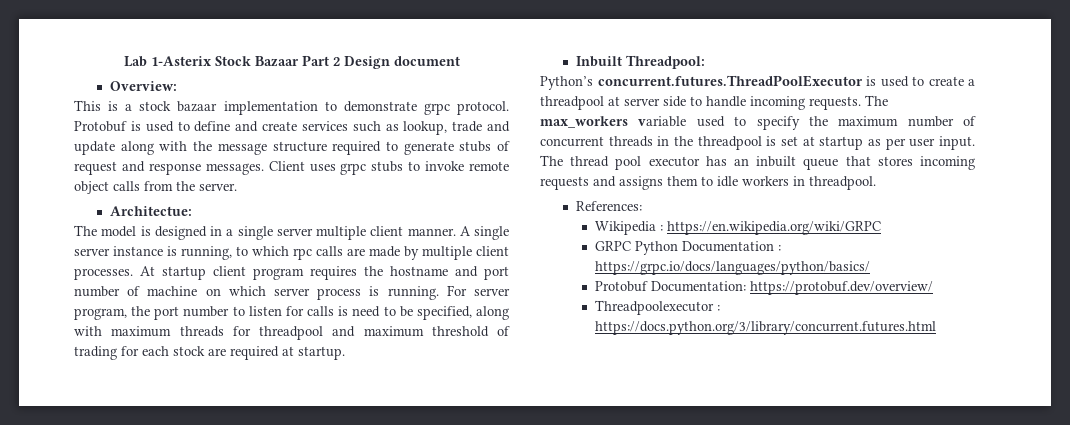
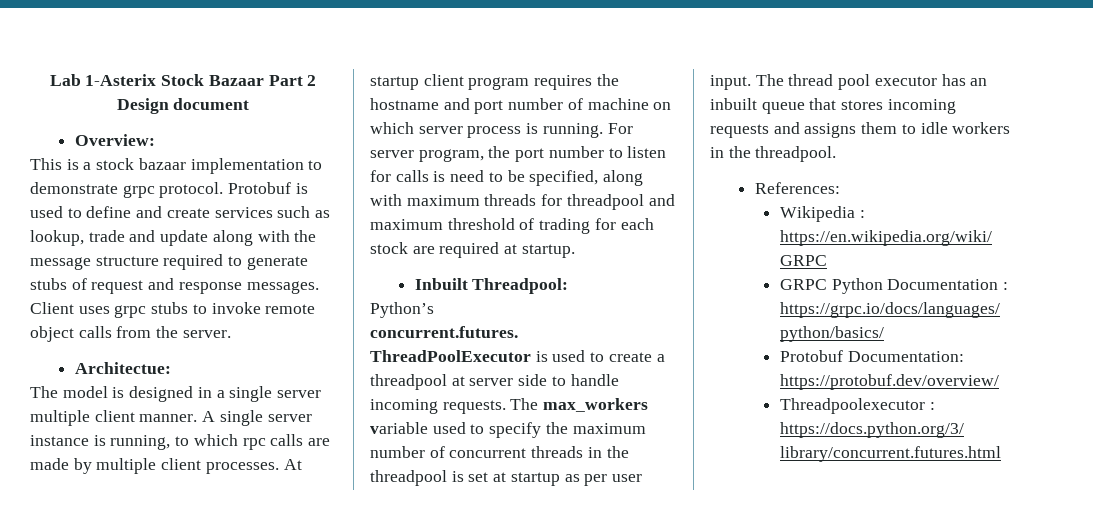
- The thread pool executor has an inbuilt queue that stores incoming requests and assigns them to idle workers in threadpool.
+ The thread pool executor has an inbuilt queue that stores incoming requests and assigns them to idle workers in the threadpool.

